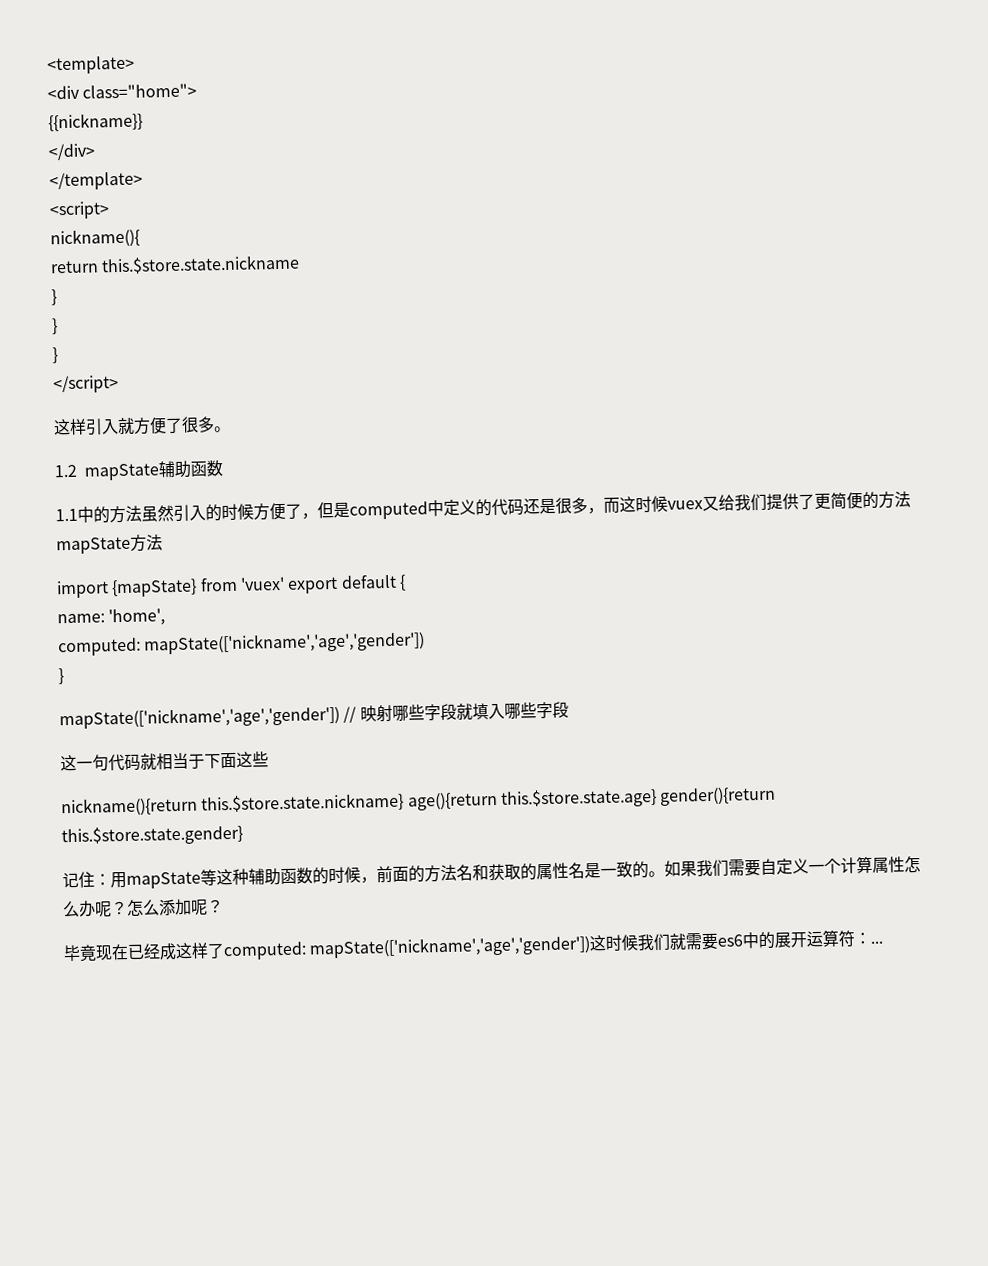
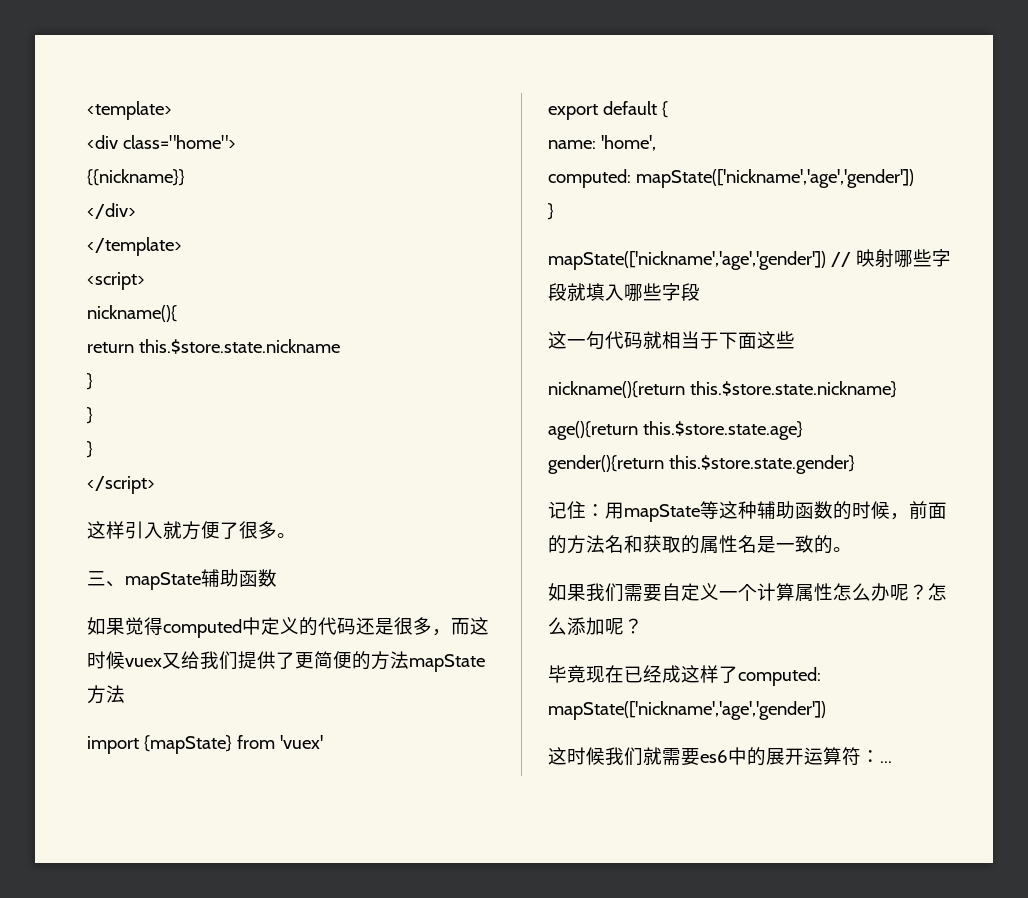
- 1.2 mapState辅助函数
+ 三、mapState辅助函数
- 1.1中的⽅法虽然引⼊的时候⽅便了，但是computed中定义的代码还是很多，而这时候vuex又给我们提供了更简便的方法mapState方法
+ 如果觉得computed中定义的代码还是很多，而这时候vuex又给我们提供了更简便的方法mapState方法
- import {mapState} from 'vuex' export default {
+ import {mapState} from 'vuex'
+ export default {
- nickname(){return this.$store.state.nickname} age(){return this.$store.state.age} gender(){return this.$store.state.gender}
+ nickname(){return this.$store.state.nickname}
+ age(){return this.$store.state.age}
+ gender(){return this.$store.state.gender}
- 记住：用mapState等这种辅助函数的时候，前面的方法名和获取的属性名是一致的。如果我们需要自定义一个计算属性怎么办呢？
+ 记住：用mapState等这种辅助函数的时候，前面的方法名和获取的属性名是一致的。
+ 如果我们需要自定义一个计算属性怎么办呢？
- 毕竟现在已经成这样了computed: mapState(['nickname','age','gender'])这时候我们就需要es6中的展开运算符：...
+ 毕竟现在已经成这样了computed: mapState(['nickname','age','gender'])
+ 这时候我们就需要es6中的展开运算符：...

